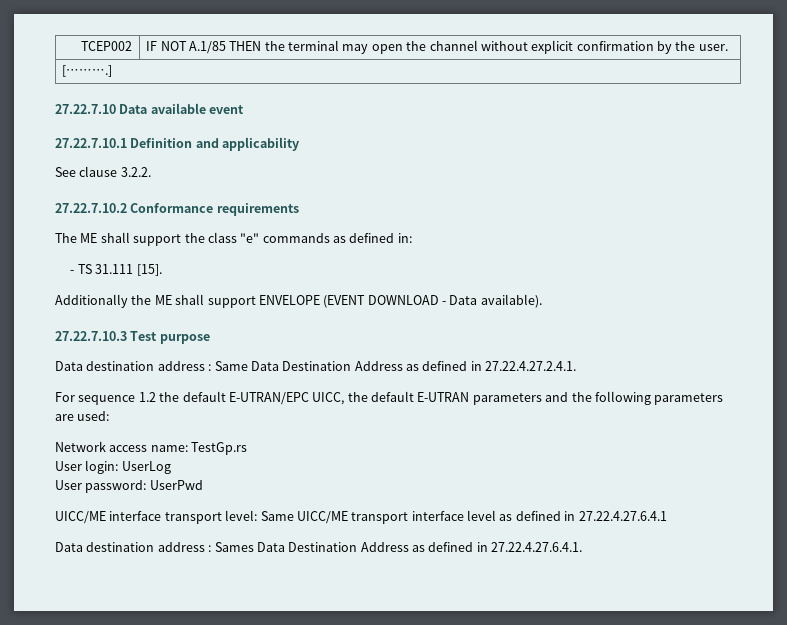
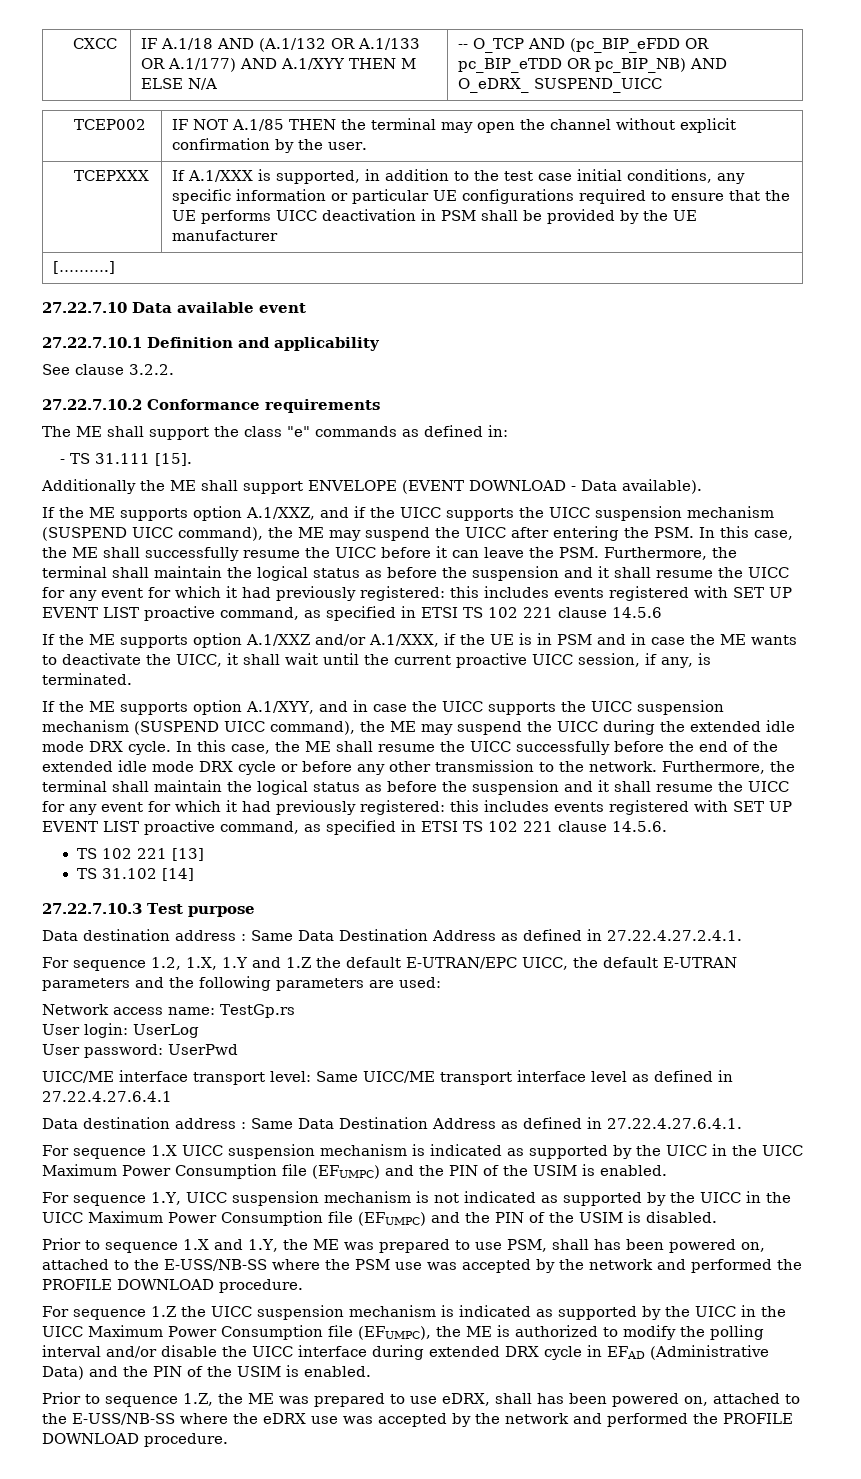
+ CXCC | IF A.1/18 AND (A.1/132 OR A.1/133 OR A.1/177) AND A.1/XYY THEN M ELSE N/A | -- O_TCP AND (pc_BIP_eFDD OR pc_BIP_eTDD OR pc_BIP_NB) AND O_eDRX_ SUSPEND_UICC
+ TCEPXXX | If A.1/XXX is supported, in addition to the test case initial conditions, any specific information or particular UE configurations required to ensure that the UE performs UICC deactivation in PSM shall be provided by the UE manufacturer
+ If the ME supports option A.1/XXZ, and if the UICC supports the UICC suspension mechanism (SUSPEND UICC command), the ME may suspend the UICC after entering the PSM. In this case, the ME shall successfully resume the UICC before it can leave the PSM. Furthermore, the terminal shall maintain the logical status as before the suspension and it shall resume the UICC for any event for which it had previously registered: this includes events registered with SET UP EVENT LIST proactive command, as specified in ETSI TS 102 221 clause 14.5.6
+ If the ME supports option A.1/XXZ and/or A.1/XXX, if the UE is in PSM and in case the ME wants to deactivate the UICC, it shall wait until the current proactive UICC session, if any, is terminated.
+ If the ME supports option A.1/XYY, and in case the UICC supports the UICC suspension mechanism (SUSPEND UICC command), the ME may suspend the UICC during the extended idle mode DRX cycle. In this case, the ME shall resume the UICC successfully before the end of the extended idle mode DRX cycle or before any other transmission to the network. Furthermore, the terminal shall maintain the logical status as before the suspension and it shall resume the UICC for any event for which it had previously registered: this includes events registered with SET UP EVENT LIST proactive command, as specified in ETSI TS 102 221 clause 14.5.6.
+ TS 102 221 [13]
+ TS 31.102 [14]
- For sequence 1.2 the default E-UTRAN/EPC UICC, the default E-UTRAN parameters and the following parameters are used:
+ For sequence 1.2, 1.X, 1.Y and 1.Z the default E-UTRAN/EPC UICC, the default E-UTRAN parameters and the following parameters are used:
- Data destination address : Sames Data Destination Address as defined in 27.22.4.27.6.4.1.
+ Data destination address : Same Data Destination Address as defined in 27.22.4.27.6.4.1.
+ For sequence 1.X UICC suspension mechanism is indicated as supported by the UICC in the UICC Maximum Power Consumption file (EFUMPC) and the PIN of the USIM is enabled.
+ For sequence 1.Y, UICC suspension mechanism is not indicated as supported by the UICC in the UICC Maximum Power Consumption file (EFUMPC) and the PIN of the USIM is disabled.
+ Prior to sequence 1.X and 1.Y, the ME was prepared to use PSM, shall has been powered on, attached to the E-USS/NB-SS where the PSM use was accepted by the network and performed the PROFILE DOWNLOAD procedure.
+ For sequence 1.Z the UICC suspension mechanism is indicated as supported by the UICC in the UICC Maximum Power Consumption file (EFUMPC), the ME is authorized to modify the polling interval and/or disable the UICC interface during extended DRX cycle in EFAD (Administrative Data) and the PIN of the USIM is enabled.
+ Prior to sequence 1.Z, the ME was prepared to use eDRX, shall has been powered on, attached to the E-USS/NB-SS where the eDRX use was accepted by the network and performed the PROFILE DOWNLOAD procedure.

